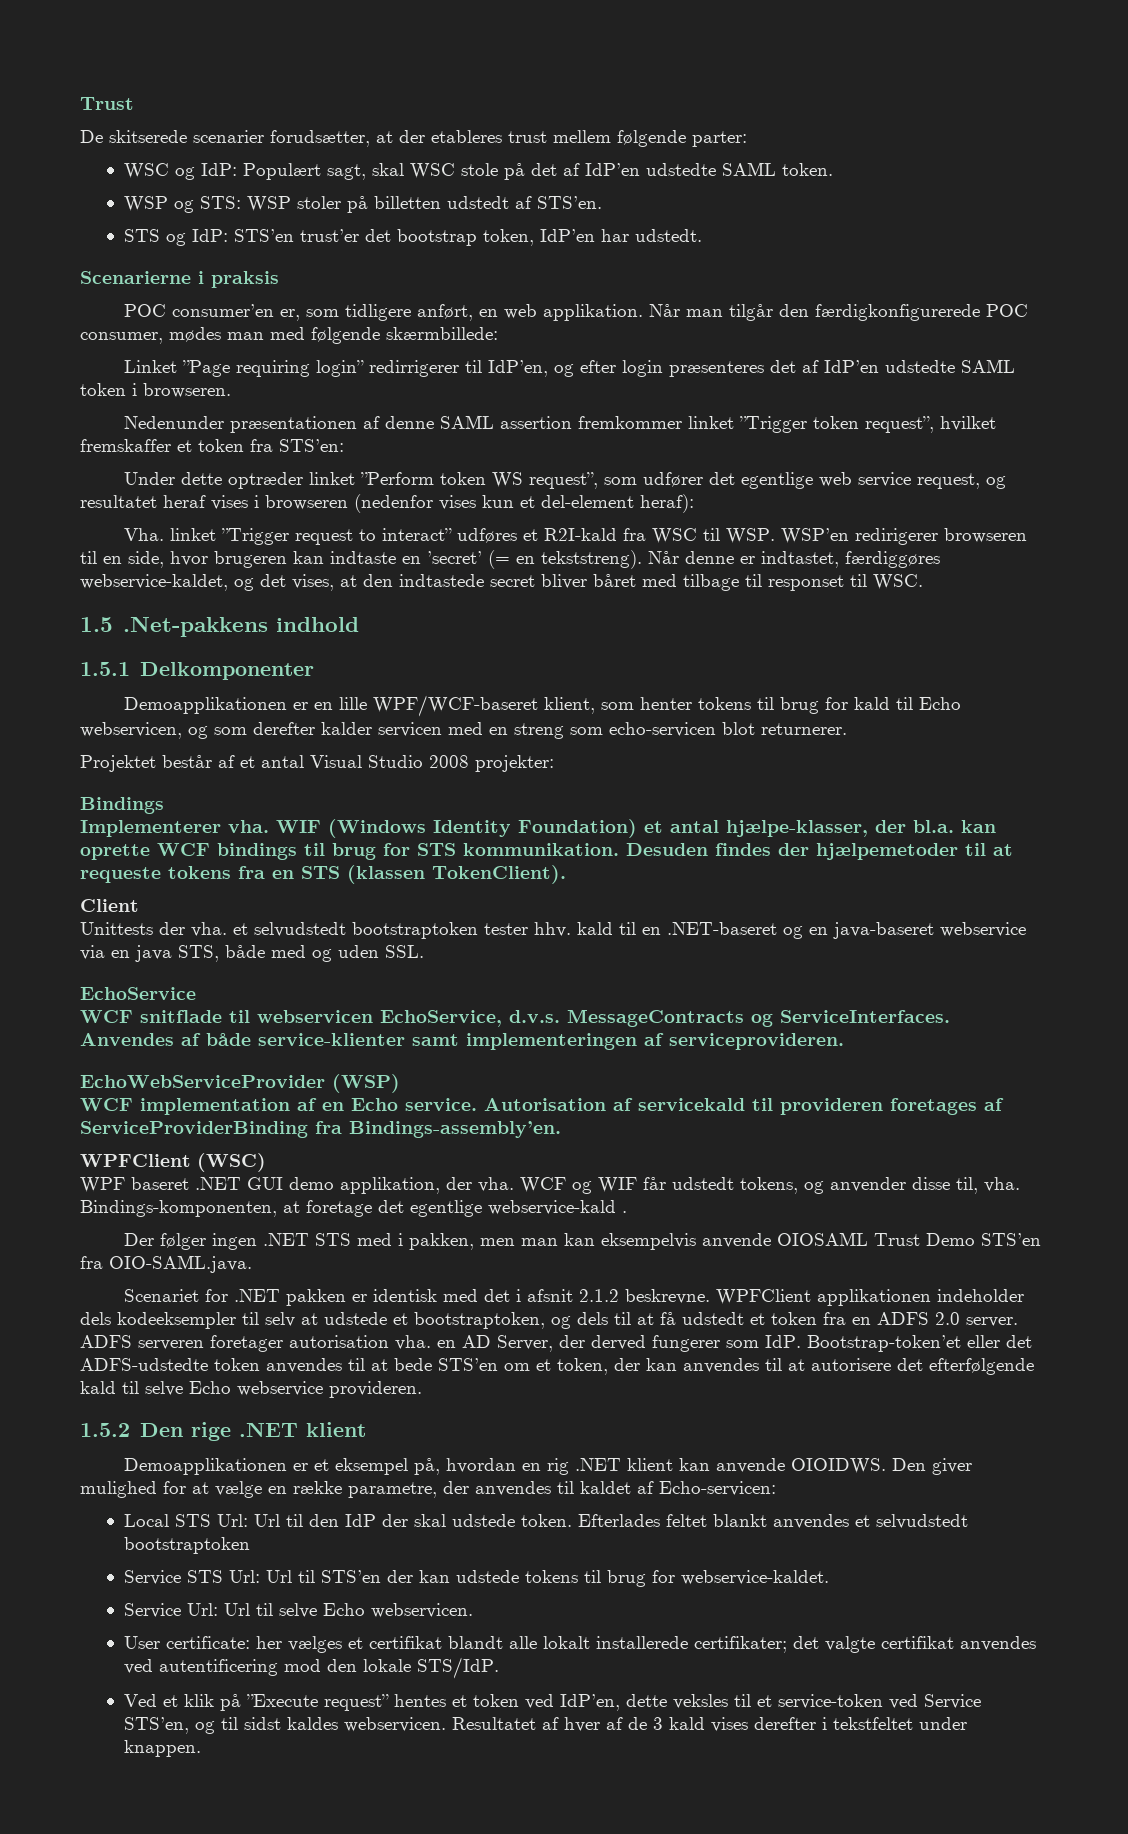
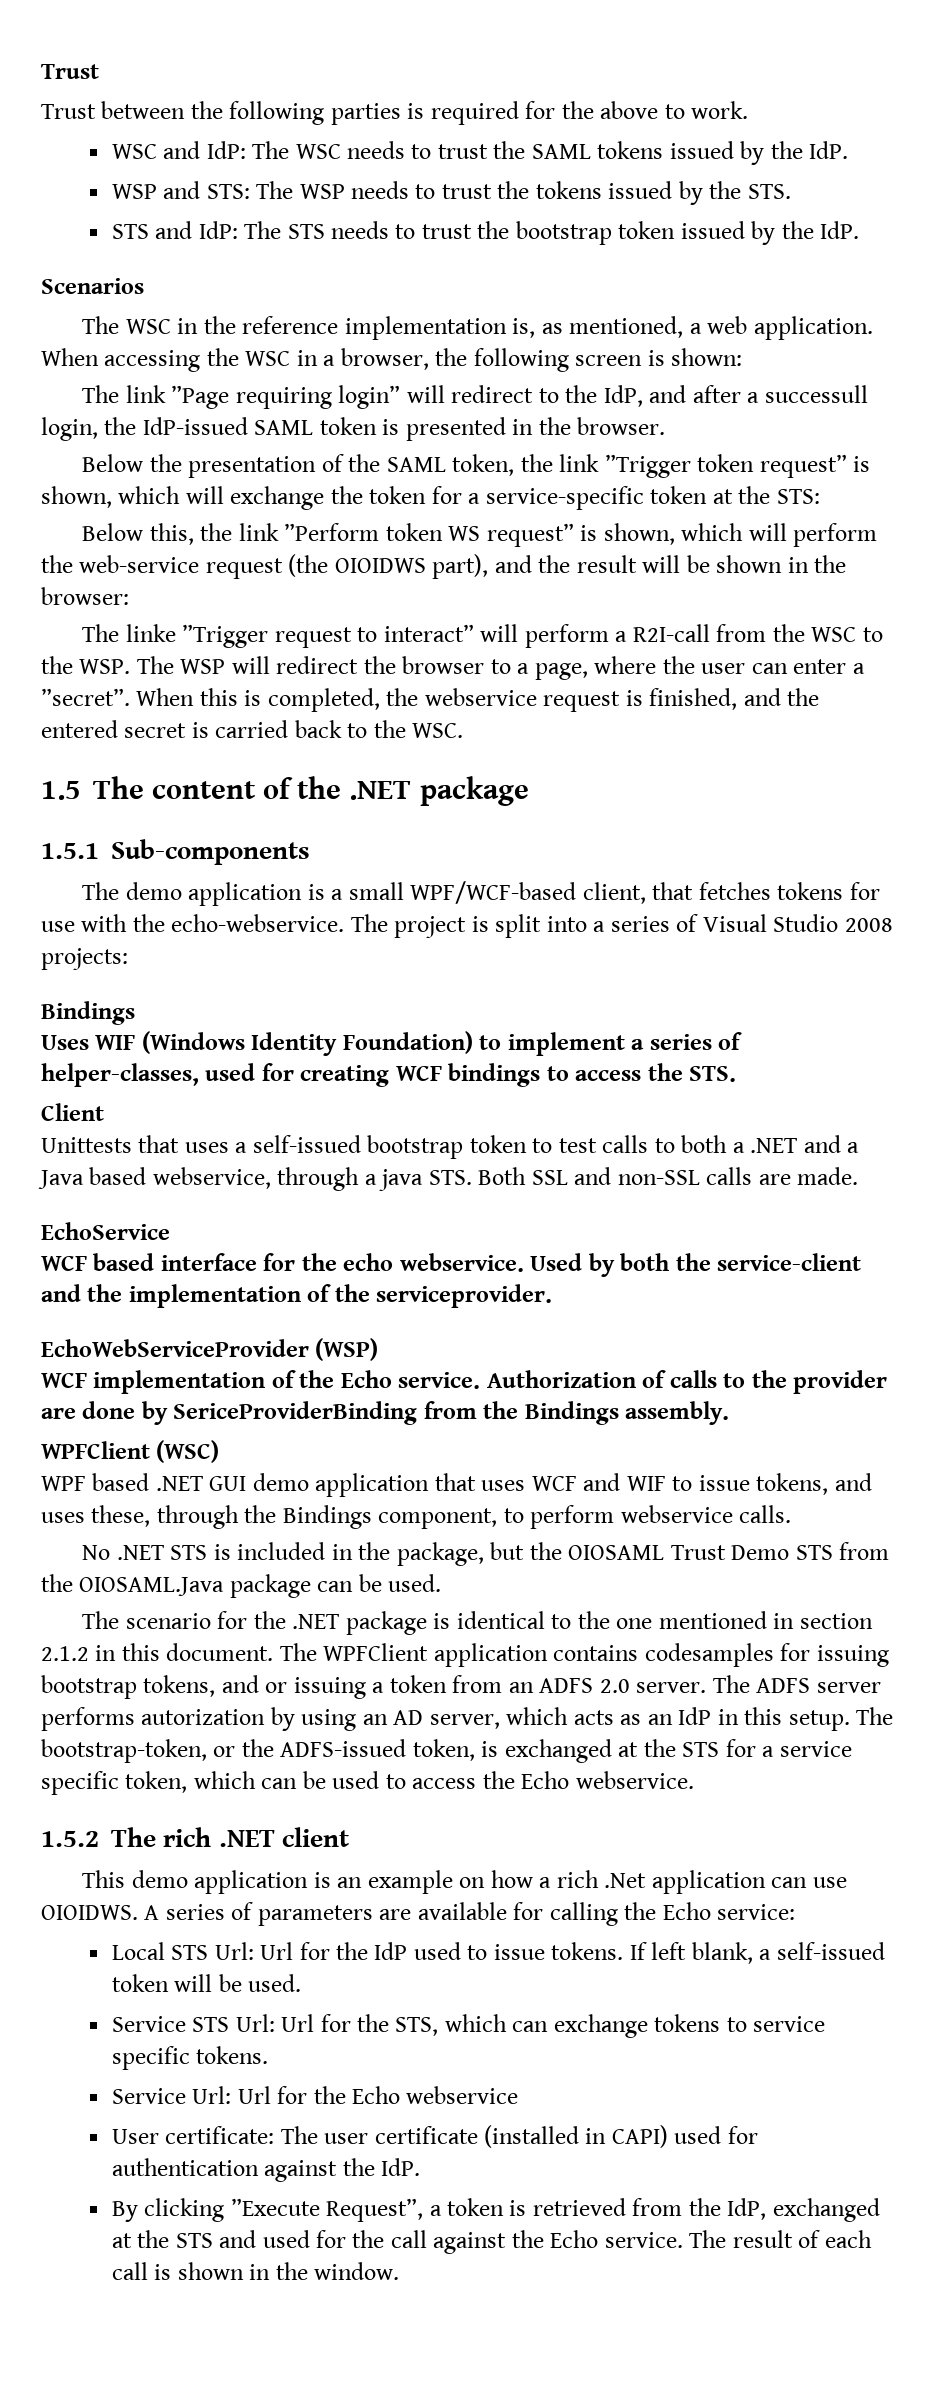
- De skitserede scenarier forudsætter, at der etableres trust mellem følgende parter:
- WSC og IdP: Populært sagt, skal WSC stole på det af IdP’en udstedte SAML token.
- WSP og STS: WSP stoler på billetten udstedt af STS’en.
- STS og IdP: STS’en trust’er det bootstrap token, IdP’en har udstedt.
- Scenarierne i praksis
- POC consumer’en er, som tidligere anført, en web applikation. Når man tilgår den færdigkonfigurerede POC consumer, mødes man med følgende skærmbillede:
- Linket ”Page requiring login” redirrigerer til IdP’en, og efter login præsenteres det af IdP’en udstedte SAML token i browseren.
- Nedenunder præsentationen af denne SAML assertion fremkommer linket ”Trigger token request”, hvilket fremskaffer et token fra STS’en:
- Under dette optræder linket ”Perform token WS request”, som udfører det egentlige web service request, og resultatet heraf vises i browseren (nedenfor vises kun et del-element heraf):
- Vha. linket ”Trigger request to interact” udføres et R2I-kald fra WSC til WSP. WSP’en redirigerer browseren til en side, hvor brugeren kan indtaste en ’secret’ (= en tekststreng). Når denne er indtastet, færdiggøres webservice-kaldet, og det vises, at den indtastede secret bliver båret med tilbage til responset til WSC.
- 1.5 .Net-pakkens indhold
- 1.5.1 Delkomponenter
- Demoapplikationen er en lille WPF/WCF-baseret klient, som henter tokens til brug for kald til Echo webservicen, og som derefter kalder servicen med en streng som echo-servicen blot returnerer.
- Projektet består af et antal Visual Studio 2008 projekter:
+ Trust between the following parties is required for the above to work.
+ WSC and IdP: The WSC needs to trust the SAML tokens issued by the IdP.
+ WSP and STS: The WSP needs to trust the tokens issued by the STS.
+ STS and IdP: The STS needs to trust the bootstrap token issued by the IdP.
+ Scenarios
+ The WSC in the reference implementation is, as mentioned, a web application. When accessing the WSC in a browser, the following screen is shown:
+ The link ”Page requiring login” will redirect to the IdP, and after a successull login, the IdP-issued SAML token is presented in the browser.
+ Below the presentation of the SAML token, the link ”Trigger token request” is shown, which will exchange the token for a service-specific token at the STS:
+ Below this, the link ”Perform token WS request” is shown, which will perform the web-service request (the OIOIDWS part), and the result will be shown in the browser:
+ The linke ”Trigger request to interact” will perform a R2I-call from the WSC to the WSP. The WSP will redirect the browser to a page, where the user can enter a ”secret”. When this is completed, the webservice request is finished, and the entered secret is carried back to the WSC.
+ 1.5 The content of the .NET package
+ 1.5.1 Sub-components
+ The demo application is a small WPF/WCF-based client, that fetches tokens for use with the echo-webservice. The project is split into a series of Visual Studio 2008 projects:
- Implementerer vha. WIF (Windows Identity Foundation) et antal hjælpe-klasser, der bl.a. kan oprette WCF bindings til brug for STS kommunikation. Desuden findes der hjælpemetoder til at requeste tokens fra en STS (klassen TokenClient).
+ Uses WIF (Windows Identity Foundation) to implement a series of helper-classes, used for creating WCF bindings to access the STS.
  Client
- Unittests der vha. et selvudstedt bootstraptoken tester hhv. kald til en .NET-baseret og en java-baseret webservice via en java STS, både med og uden SSL.
+ Unittests that uses a self-issued bootstrap token to test calls to both a .NET and a Java based webservice, through a java STS. Both SSL and non-SSL calls are made.
  EchoService
- WCF snitflade til webservicen EchoService, d.v.s. MessageContracts og ServiceInterfaces. Anvendes af både service-klienter samt implementeringen af serviceprovideren.
+ WCF based interface for the echo webservice. Used by both the service-client and the implementation of the serviceprovider.
  EchoWebServiceProvider (WSP)
- WCF implementation af en Echo service. Autorisation af servicekald til provideren foretages af ServiceProviderBinding fra Bindings-assembly’en.
+ WCF implementation of the Echo service. Authorization of calls to the provider are done by SericeProviderBinding from the Bindings assembly.
- WPF baseret .NET GUI demo applikation, der vha. WCF og WIF får udstedt tokens, og anvender disse til, vha. Bindings-komponenten, at foretage det egentlige webservice-kald .
- Der følger ingen .NET STS med i pakken, men man kan eksempelvis anvende OIOSAML Trust Demo STS’en fra OIO-SAML.java.
- Scenariet for .NET pakken er identisk med det i afsnit 2.1.2 beskrevne. WPFClient applikationen indeholder dels kodeeksempler til selv at udstede et bootstraptoken, og dels til at få udstedt et token fra en ADFS 2.0 server. ADFS serveren foretager autorisation vha. en AD Server, der derved fungerer som IdP. Bootstrap-token’et eller det ADFS-udstedte token anvendes til at bede STS’en om et token, der kan anvendes til at autorisere det efterfølgende kald til selve Echo webservice provideren.
- 1.5.2 Den rige .NET klient
- Demoapplikationen er et eksempel på, hvordan en rig .NET klient kan anvende OIOIDWS. Den giver mulighed for at vælge en række parametre, der anvendes til kaldet af Echo-servicen:
- Local STS Url: Url til den IdP der skal udstede token. Efterlades feltet blankt anvendes et selvudstedt bootstraptoken
- Service STS Url: Url til STS’en der kan udstede tokens til brug for webservice-kaldet.
- Service Url: Url til selve Echo webservicen.
- User certificate: her vælges et certifikat blandt alle lokalt installerede certifikater; det valgte certifikat anvendes ved autentificering mod den lokale STS/IdP.
- Ved et klik på ”Execute request” hentes et token ved IdP’en, dette veksles til et service-token ved Service STS’en, og til sidst kaldes webservicen. Resultatet af hver af de 3 kald vises derefter i tekstfeltet under knappen.
+ WPF based .NET GUI demo application that uses WCF and WIF to issue tokens, and uses these, through the Bindings component, to perform webservice calls.
+ No .NET STS is included in the package, but the OIOSAML Trust Demo STS from the OIOSAML.Java package can be used.
+ The scenario for the .NET package is identical to the one mentioned in section 2.1.2 in this document. The WPFClient application contains codesamples for issuing bootstrap tokens, and or issuing a token from an ADFS 2.0 server. The ADFS server performs autorization by using an AD server, which acts as an IdP in this setup. The bootstrap-token, or the ADFS-issued token, is exchanged at the STS for a service specific token, which can be used to access the Echo webservice.
+ 1.5.2 The rich .NET client
+ This demo application is an example on how a rich .Net application can use OIOIDWS. A series of parameters are available for calling the Echo service:
+ Local STS Url: Url for the IdP used to issue tokens. If left blank, a self-issued token will be used.
+ Service STS Url: Url for the STS, which can exchange tokens to service specific tokens.
+ Service Url: Url for the Echo webservice
+ User certificate: The user certificate (installed in CAPI) used for authentication against the IdP.
+ By clicking ”Execute Request”, a token is retrieved from the IdP, exchanged at the STS and used for the call against the Echo service. The result of each call is shown in the window.

